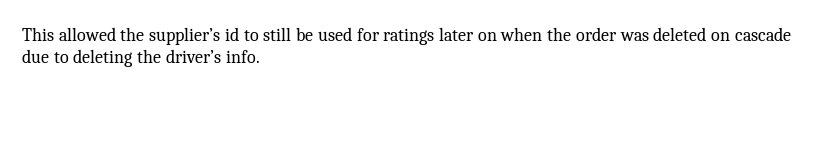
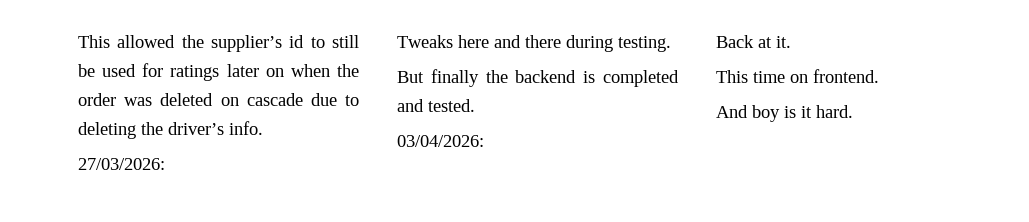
+ 27/03/2026:
+ Tweaks here and there during testing.
+ But finally the backend is completed and tested.
+ 03/04/2026:
+ Back at it.
+ This time on frontend.
+ And boy is it hard.

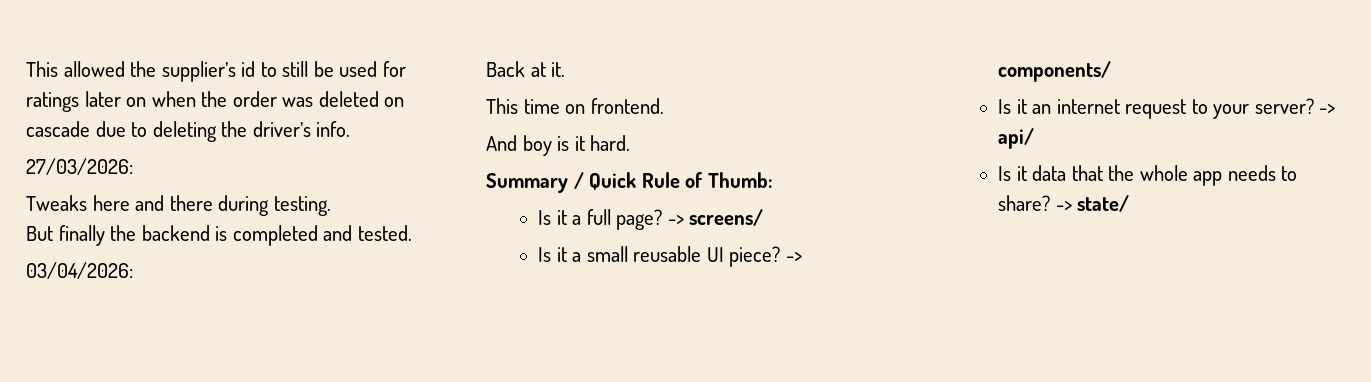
+ Summary / Quick Rule of Thumb:
+ Is it a full page? -> screens/
+ Is it a small reusable UI piece? -> components/
+ Is it an internet request to your server? -> api/
+ Is it data that the whole app needs to share? -> state/

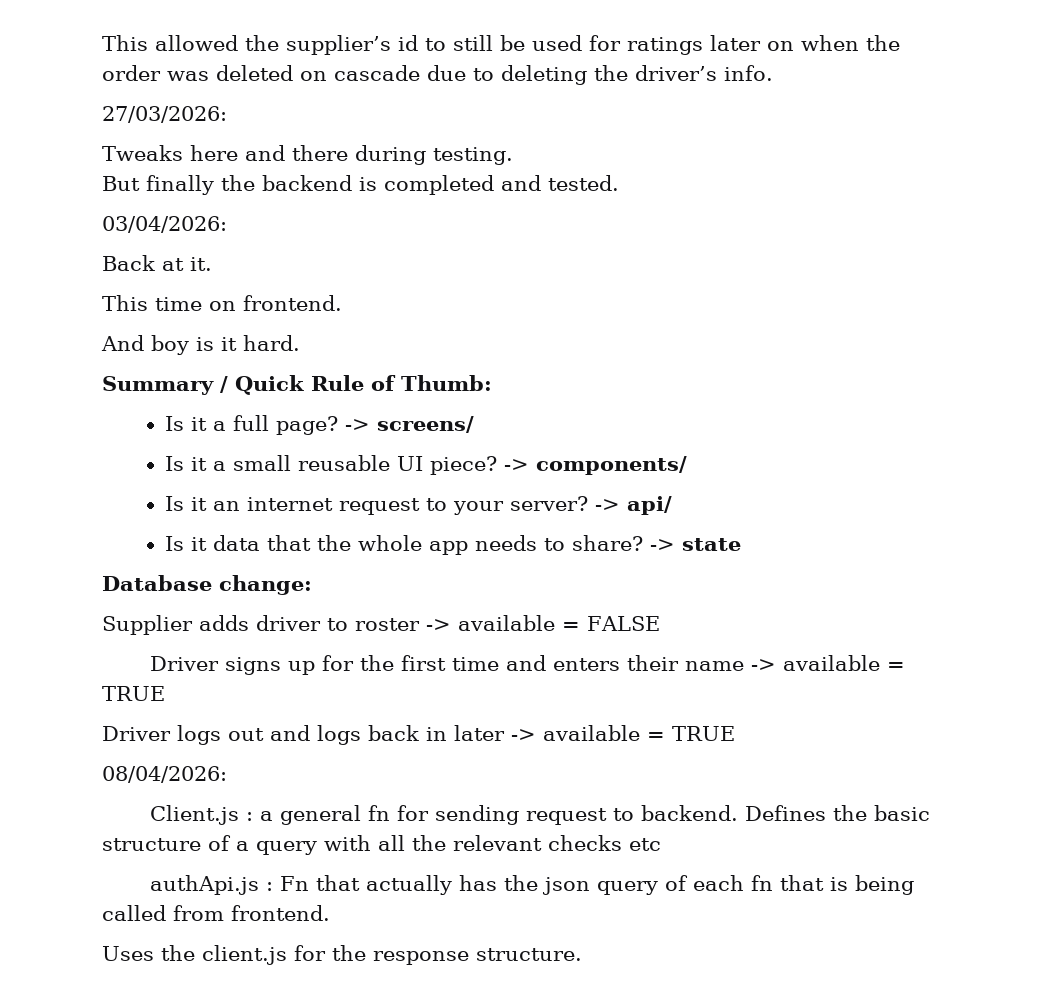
- -> state/
+ -> state
+ Database change:
+ Supplier adds driver to roster -> available = FALSE
+ Driver signs up for the first time and enters their name -> available = TRUE
+ Driver logs out and logs back in later -> available = TRUE
+ 08/04/2026:
+ Client.js : a general fn for sending request to backend. Defines the basic structure of a query with all the relevant checks etc
+ authApi.js : Fn that actually has the json query of each fn that is being called from frontend.
+ Uses the client.js for the response structure.

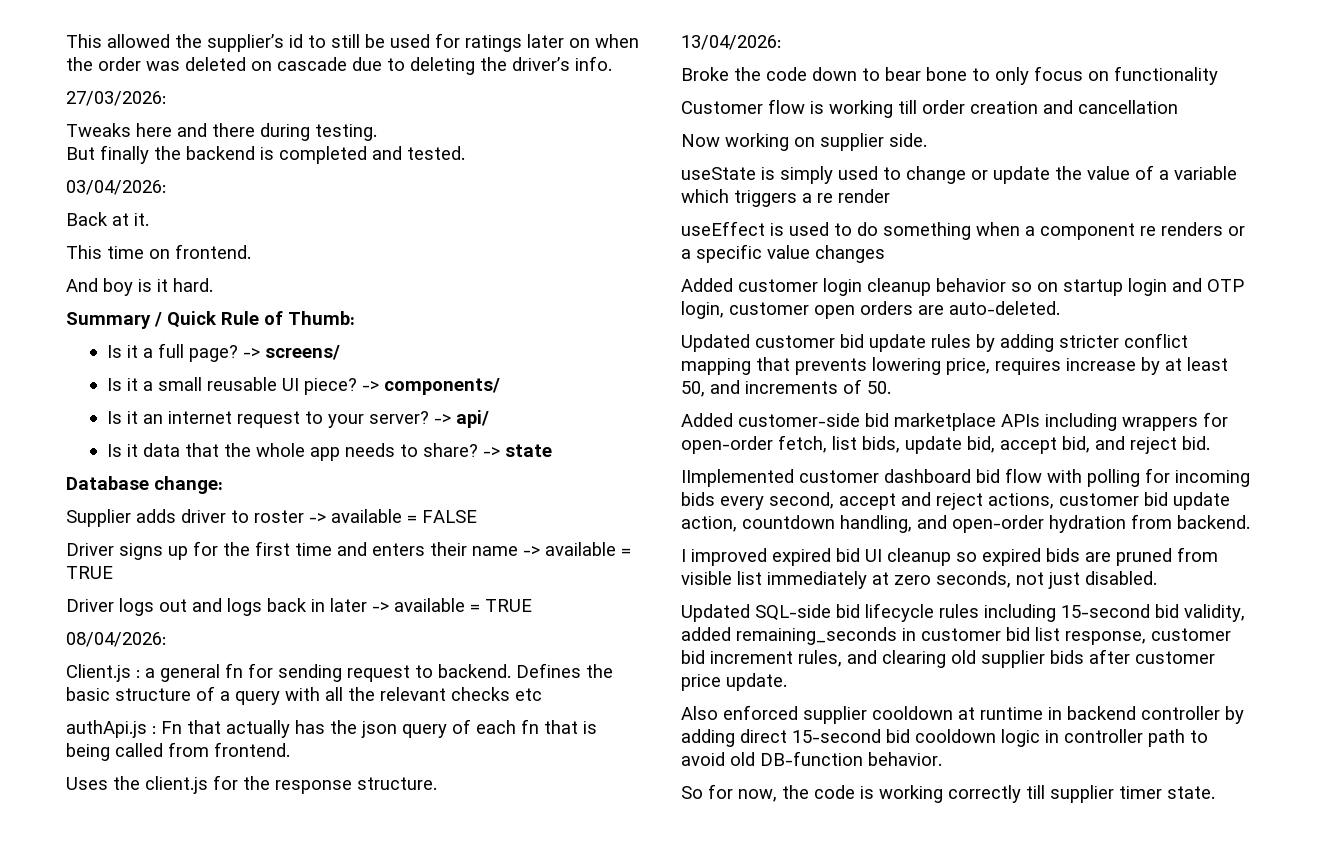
+ 13/04/2026:
+ Broke the code down to bear bone to only focus on functionality
+ Customer flow is working till order creation and cancellation
+ Now working on supplier side.
+ useState is simply used to change or update the value of a variable which triggers a re render
+ useEffect is used to do something when a component re renders or a specific value changes
+ Added customer login cleanup behavior so on startup login and OTP login, customer open orders are auto-deleted.
+ Updated customer bid update rules by adding stricter conflict mapping that prevents lowering price, requires increase by at least 50, and increments of 50.
+ Added customer-side bid marketplace APIs including wrappers for open-order fetch, list bids, update bid, accept bid, and reject bid.
+ IImplemented customer dashboard bid flow with polling for incoming bids every second, accept and reject actions, customer bid update action, countdown handling, and open-order hydration from backend.
+ I improved expired bid UI cleanup so expired bids are pruned from visible list immediately at zero seconds, not just disabled.
+ Updated SQL-side bid lifecycle rules including 15-second bid validity, added remaining_seconds in customer bid list response, customer bid increment rules, and clearing old supplier bids after customer price update.
+ Also enforced supplier cooldown at runtime in backend controller by adding direct 15-second bid cooldown logic in controller path to avoid old DB-function behavior.
+ So for now, the code is working correctly till supplier timer state.

